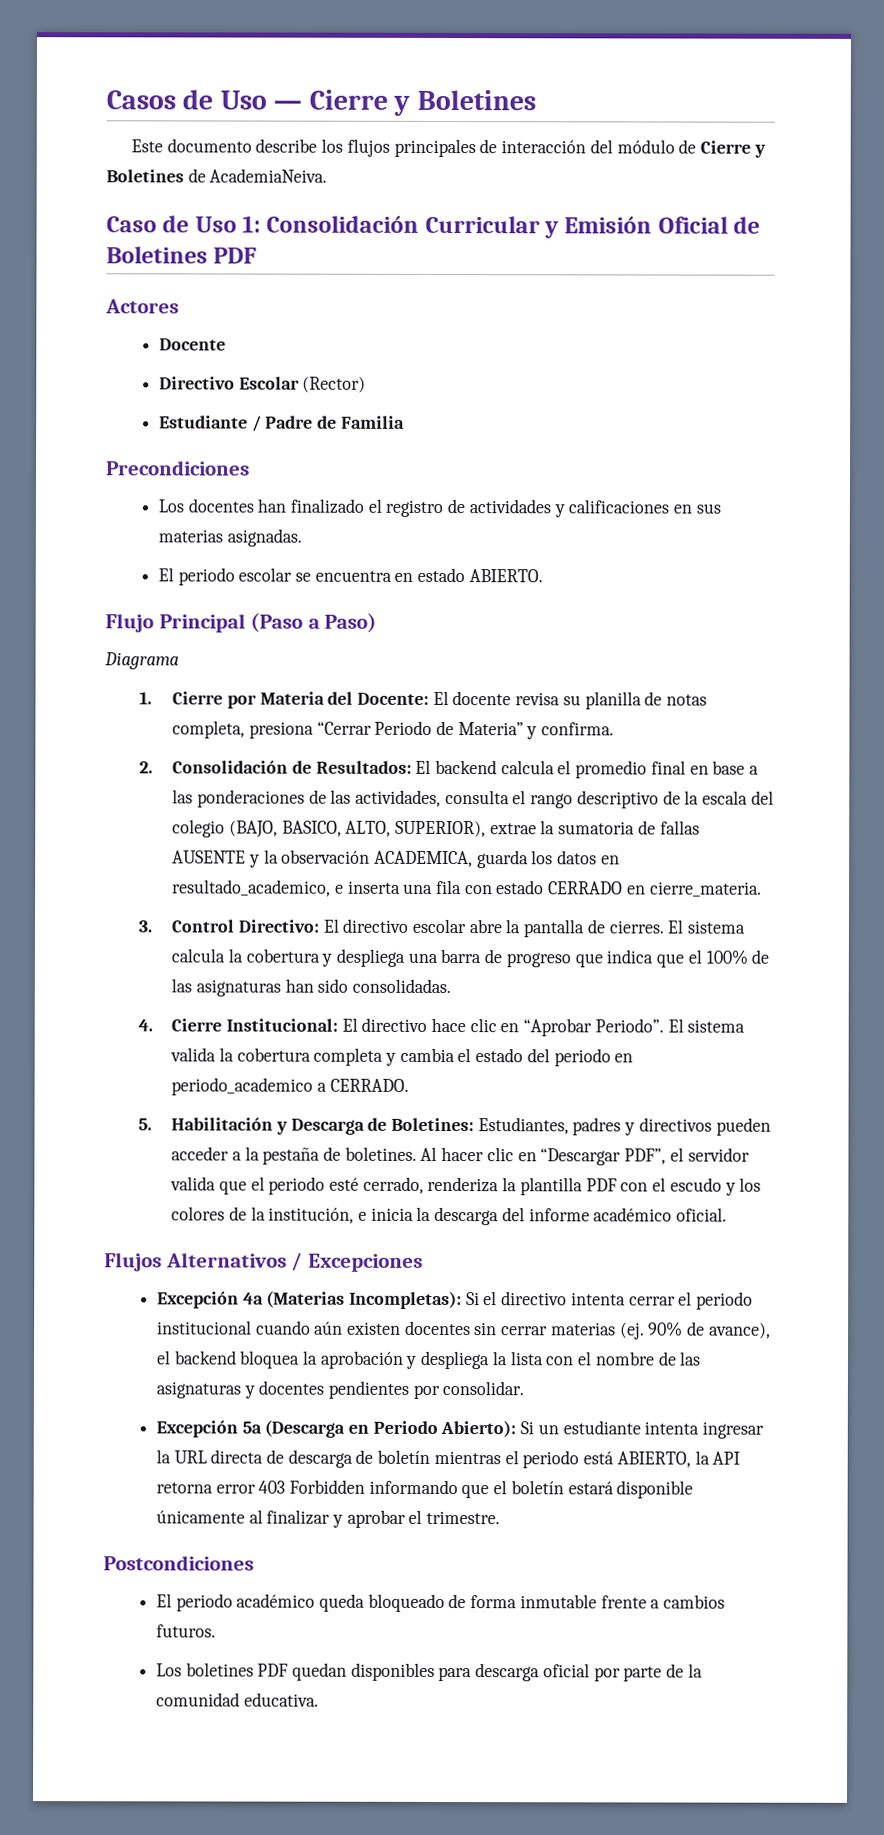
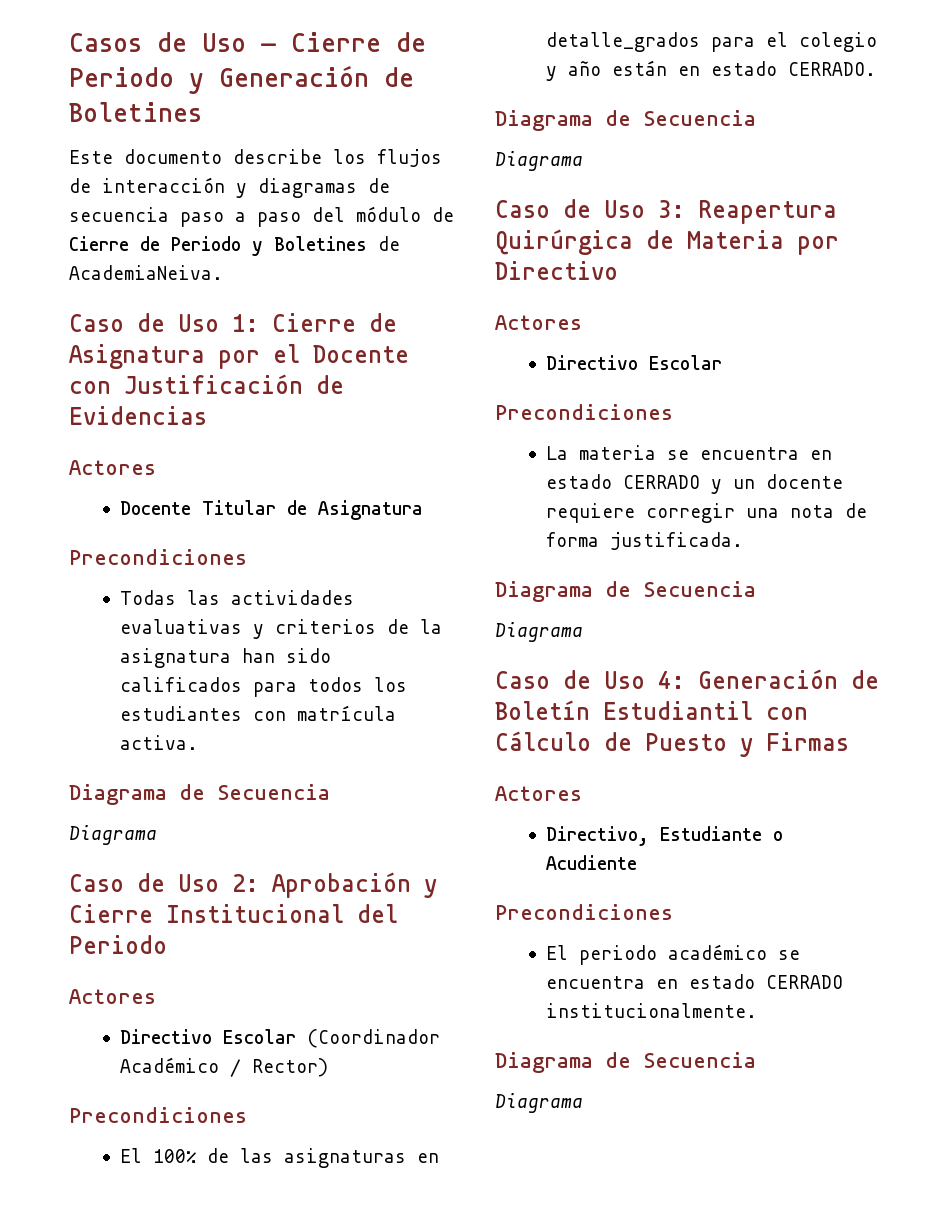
- Casos de Uso — Cierre y Boletines
+ Casos de Uso — Cierre de Periodo y Generación de Boletines
- Este documento describe los flujos principales de interacción del módulo de Cierre y Boletines de AcademiaNeiva.
+ Este documento describe los flujos de interacción y diagramas de secuencia paso a paso del módulo de Cierre de Periodo y Boletines de AcademiaNeiva.
- Caso de Uso 1: Consolidación Curricular y Emisión Oficial de Boletines PDF
+ Caso de Uso 1: Cierre de Asignatura por el Docente con Justificación de Evidencias
  Actores
- Docente
- Directivo Escolar (Rector)
- Estudiante / Padre de Familia
+ Docente Titular de Asignatura
  Precondiciones
- Los docentes han finalizado el registro de actividades y calificaciones en sus materias asignadas.
- El periodo escolar se encuentra en estado ABIERTO.
- Flujo Principal (Paso a Paso)
+ Todas las actividades evaluativas y criterios de la asignatura han sido calificados para todos los estudiantes con matrícula activa.
+ Diagrama de Secuencia
  Diagrama
- 1. Cierre por Materia del Docente: El docente revisa su planilla de notas completa, presiona “Cerrar Periodo de Materia” y confirma.
- 2. Consolidación de Resultados: El backend calcula el promedio final en base a las ponderaciones de las actividades, consulta el rango descriptivo de la escala del colegio (BAJO, BASICO, ALTO, SUPERIOR), extrae la sumatoria de fallas AUSENTE y la observación ACADEMICA, guarda los datos en resultado_academico, e inserta una fila con estado CERRADO en cierre_materia.
- 3. Control Directivo: El directivo escolar abre la pantalla de cierres. El sistema calcula la cobertura y despliega una barra de progreso que indica que el 100% de las asignaturas han sido consolidadas.
- 4. Cierre Institucional: El directivo hace clic en “Aprobar Periodo”. El sistema valida la cobertura completa y cambia el estado del periodo en periodo_academico a CERRADO.
- 5. Habilitación y Descarga de Boletines: Estudiantes, padres y directivos pueden acceder a la pestaña de boletines. Al hacer clic en “Descargar PDF”, el servidor valida que el periodo esté cerrado, renderiza la plantilla PDF con el escudo y los colores de la institución, e inicia la descarga del informe académico oficial.
- Flujos Alternativos / Excepciones
- Excepción 4a (Materias Incompletas): Si el directivo intenta cerrar el periodo institucional cuando aún existen docentes sin cerrar materias (ej. 90% de avance), el backend bloquea la aprobación y despliega la lista con el nombre de las asignaturas y docentes pendientes por consolidar.
- Excepción 5a (Descarga en Periodo Abierto): Si un estudiante intenta ingresar la URL directa de descarga de boletín mientras el periodo está ABIERTO, la API retorna error 403 Forbidden informando que el boletín estará disponible únicamente al finalizar y aprobar el trimestre.
- Postcondiciones
- El periodo académico queda bloqueado de forma inmutable frente a cambios futuros.
- Los boletines PDF quedan disponibles para descarga oficial por parte de la comunidad educativa.
+ Caso de Uso 2: Aprobación y Cierre Institucional del Periodo
+ Actores
+ Directivo Escolar (Coordinador Académico / Rector)
+ Precondiciones
+ El 100% de las asignaturas en detalle_grados para el colegio y año están en estado CERRADO.
+ Diagrama de Secuencia
+ Diagrama
+ Caso de Uso 3: Reapertura Quirúrgica de Materia por Directivo
+ Actores
+ Directivo Escolar
+ Precondiciones
+ La materia se encuentra en estado CERRADO y un docente requiere corregir una nota de forma justificada.
+ Diagrama de Secuencia
+ Diagrama
+ Caso de Uso 4: Generación de Boletín Estudiantil con Cálculo de Puesto y Firmas
+ Actores
+ Directivo, Estudiante o Acudiente
+ Precondiciones
+ El periodo académico se encuentra en estado CERRADO institucionalmente.
+ Diagrama de Secuencia
+ Diagrama

